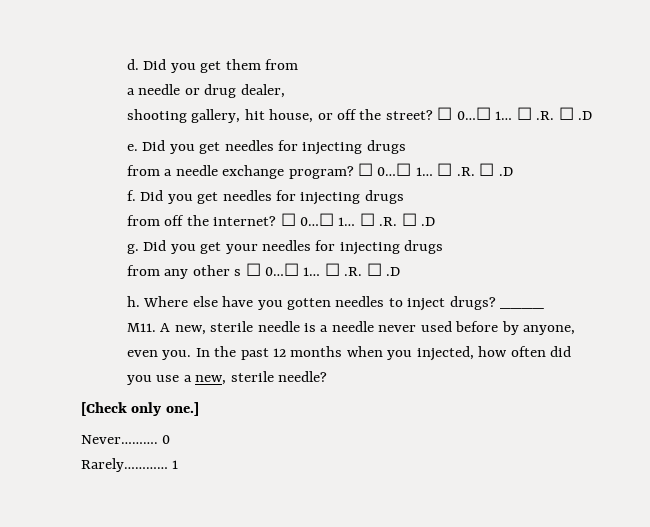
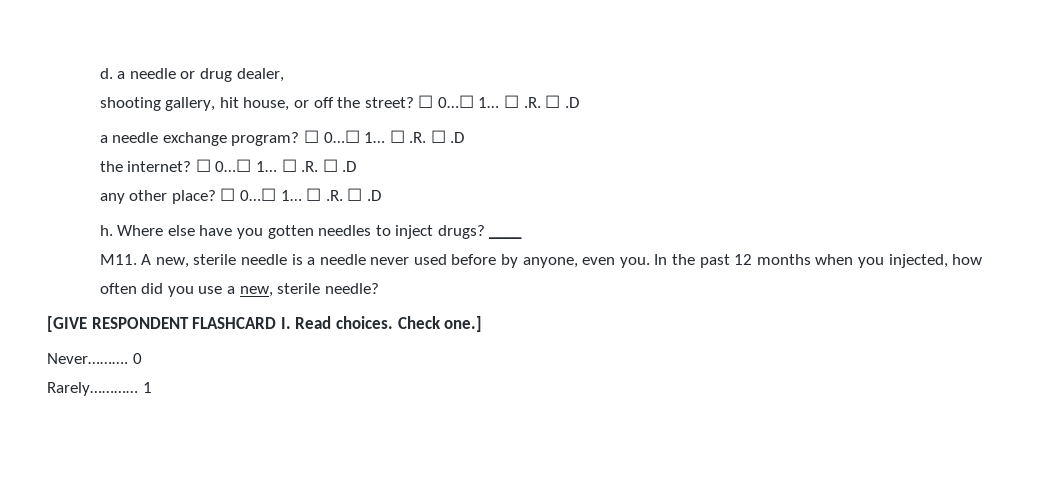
- d. Did you get them from
- a needle or drug dealer,
+ d. a needle or drug dealer,
- e. Did you get needles for injecting drugs
- from a needle exchange program?
+ a needle exchange program?
- f. Did you get needles for injecting drugs
- from off the internet?
+ the internet?
- g. Did you get your needles for injecting drugs
- from any other s ☐ 0…☐ 1…
+ any other place? ☐ 0…☐ 1…
- [Check only one.]
+ [GIVE RESPONDENT FLASHCARD I. Read choices. Check one.]

